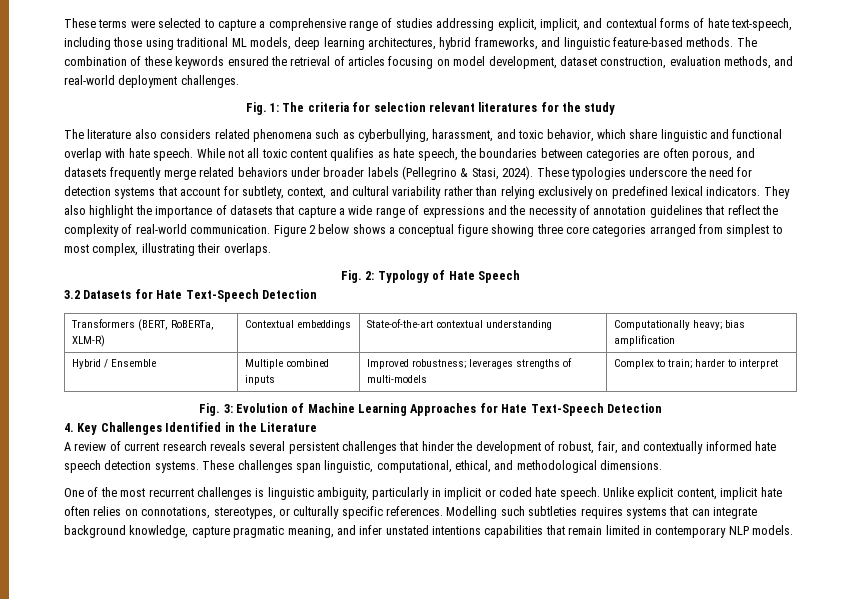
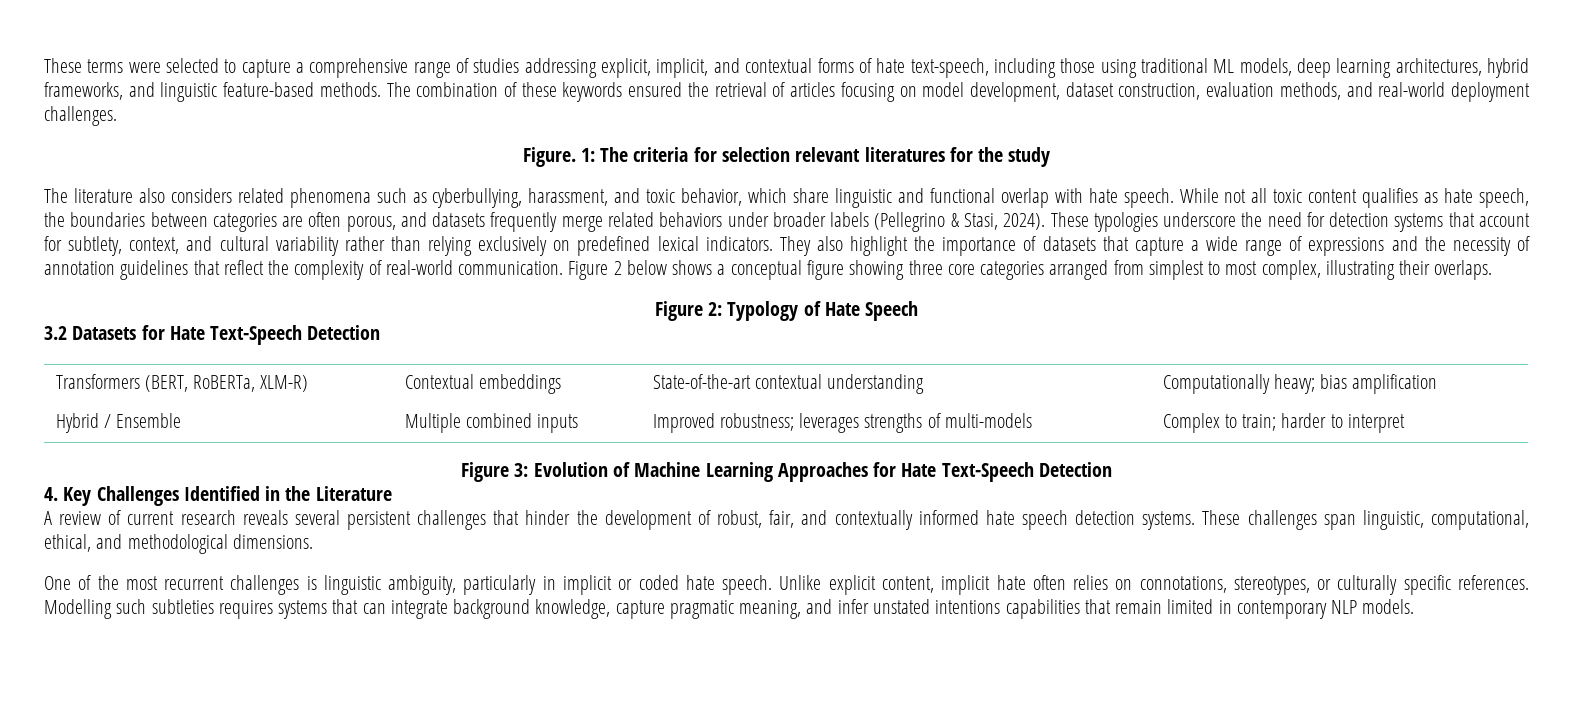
- Fig. 1: The criteria for selection relevant literatures for the study
+ Figure. 1: The criteria for selection relevant literatures for the study
- Fig. 2: Typology of Hate Speech
+ Figure 2: Typology of Hate Speech
- Fig. 3: Evolution of Machine Learning Approaches for Hate Text-Speech Detection
+ Figure 3: Evolution of Machine Learning Approaches for Hate Text-Speech Detection

